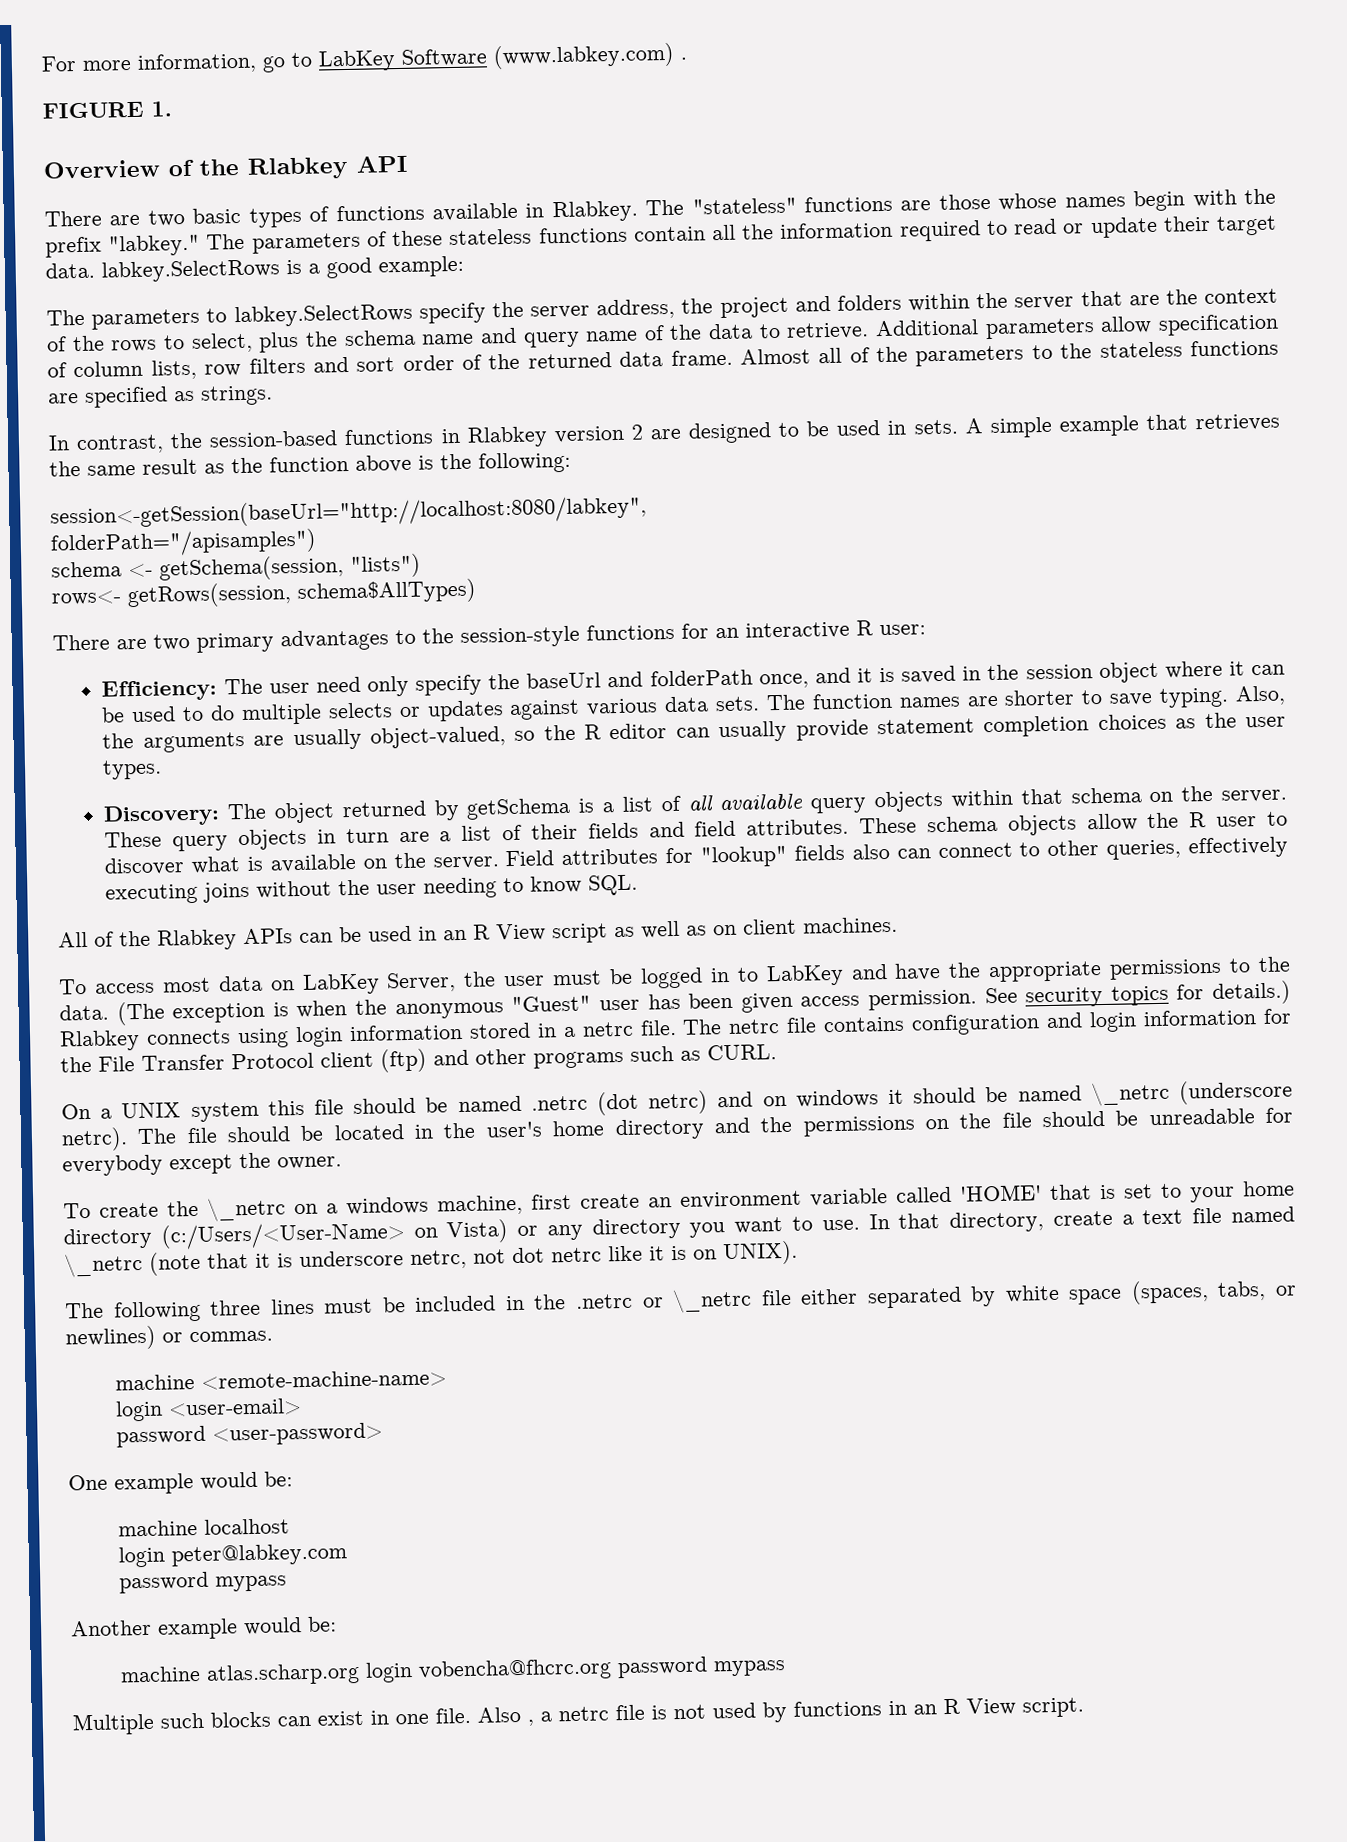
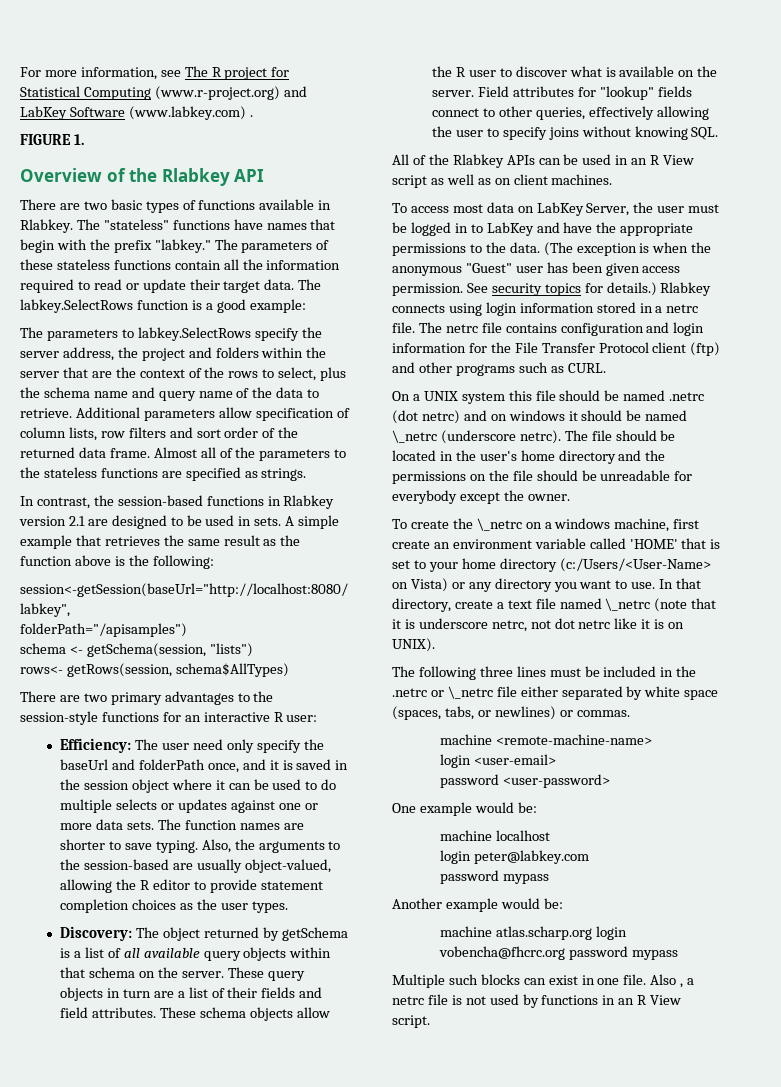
- For more information, go to LabKey Software (www.labkey.com) .
+ For more information, see The R project for Statistical Computing (www.r-project.org) and LabKey Software (www.labkey.com) .
- The "stateless" functions are those whose names begin with the prefix "labkey."
+ The "stateless" functions have names that begin with the prefix "labkey."
- The parameters of these stateless functions contain all the information required to read or update their target data. labkey.SelectRows is a good example:
+ The parameters of these stateless functions contain all the information required to read or update their target data. The labkey.SelectRows function is a good example:
- In contrast, the session-based functions in Rlabkey version 2 are designed to be used in sets.
+ In contrast, the session-based functions in Rlabkey version 2.1 are designed to be used in sets.
- Efficiency: The user need only specify the baseUrl and folderPath once, and it is saved in the session object where it can be used to do multiple selects or updates against various data sets.
+ Efficiency: The user need only specify the baseUrl and folderPath once, and it is saved in the session object where it can be used to do multiple selects or updates against one or more data sets.
- Also, the arguments are usually object-valued, so the R editor can usually provide statement completion choices as the user types.
+ Also, the arguments to the session-based are usually object-valued, allowing the R editor to provide statement completion choices as the user types.
- Field attributes for "lookup" fields also can connect to other queries, effectively executing joins without the user needing to know SQL.
+ Field attributes for "lookup" fields connect to other queries, effectively allowing the user to specify joins without knowing SQL.

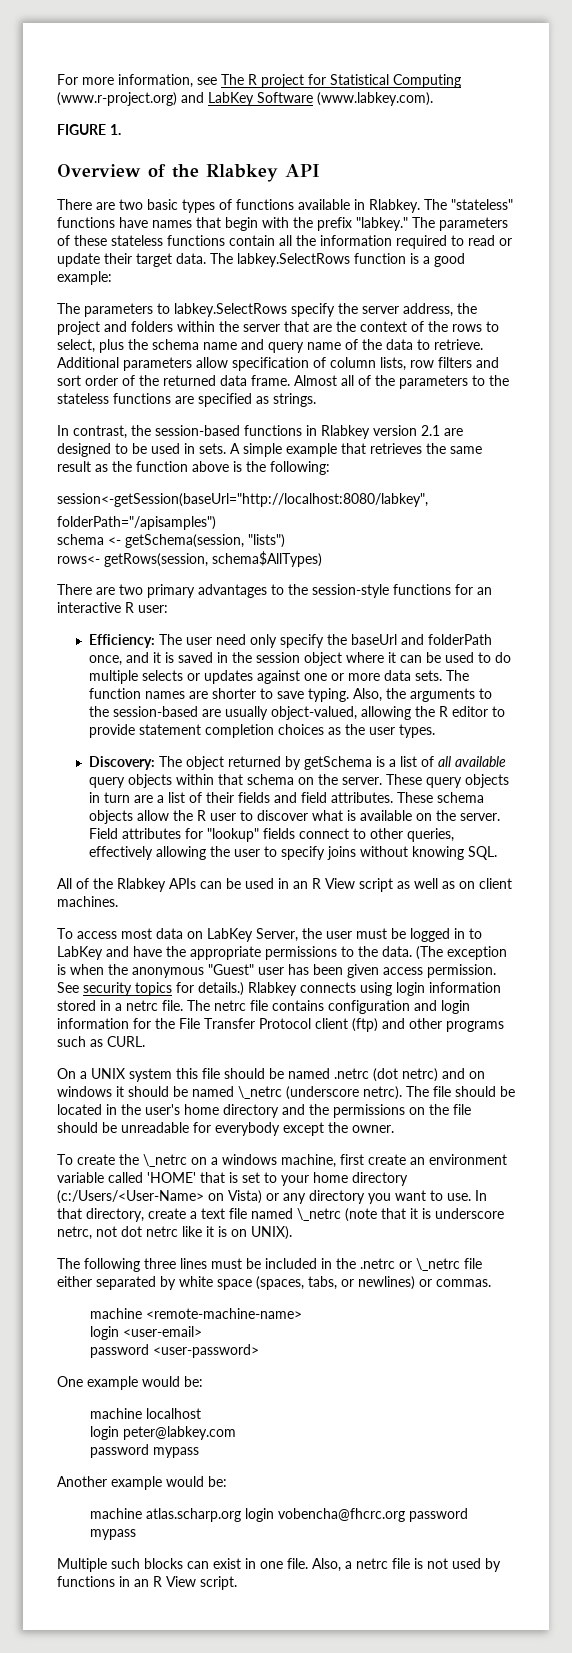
- For more information, see The R project for Statistical Computing (www.r-project.org) and LabKey Software (www.labkey.com) .
+ For more information, see The R project for Statistical Computing (www.r-project.org) and LabKey Software (www.labkey.com).
- Also , a netrc file is not used by functions in an R View script.
+ Also, a netrc file is not used by functions in an R View script.

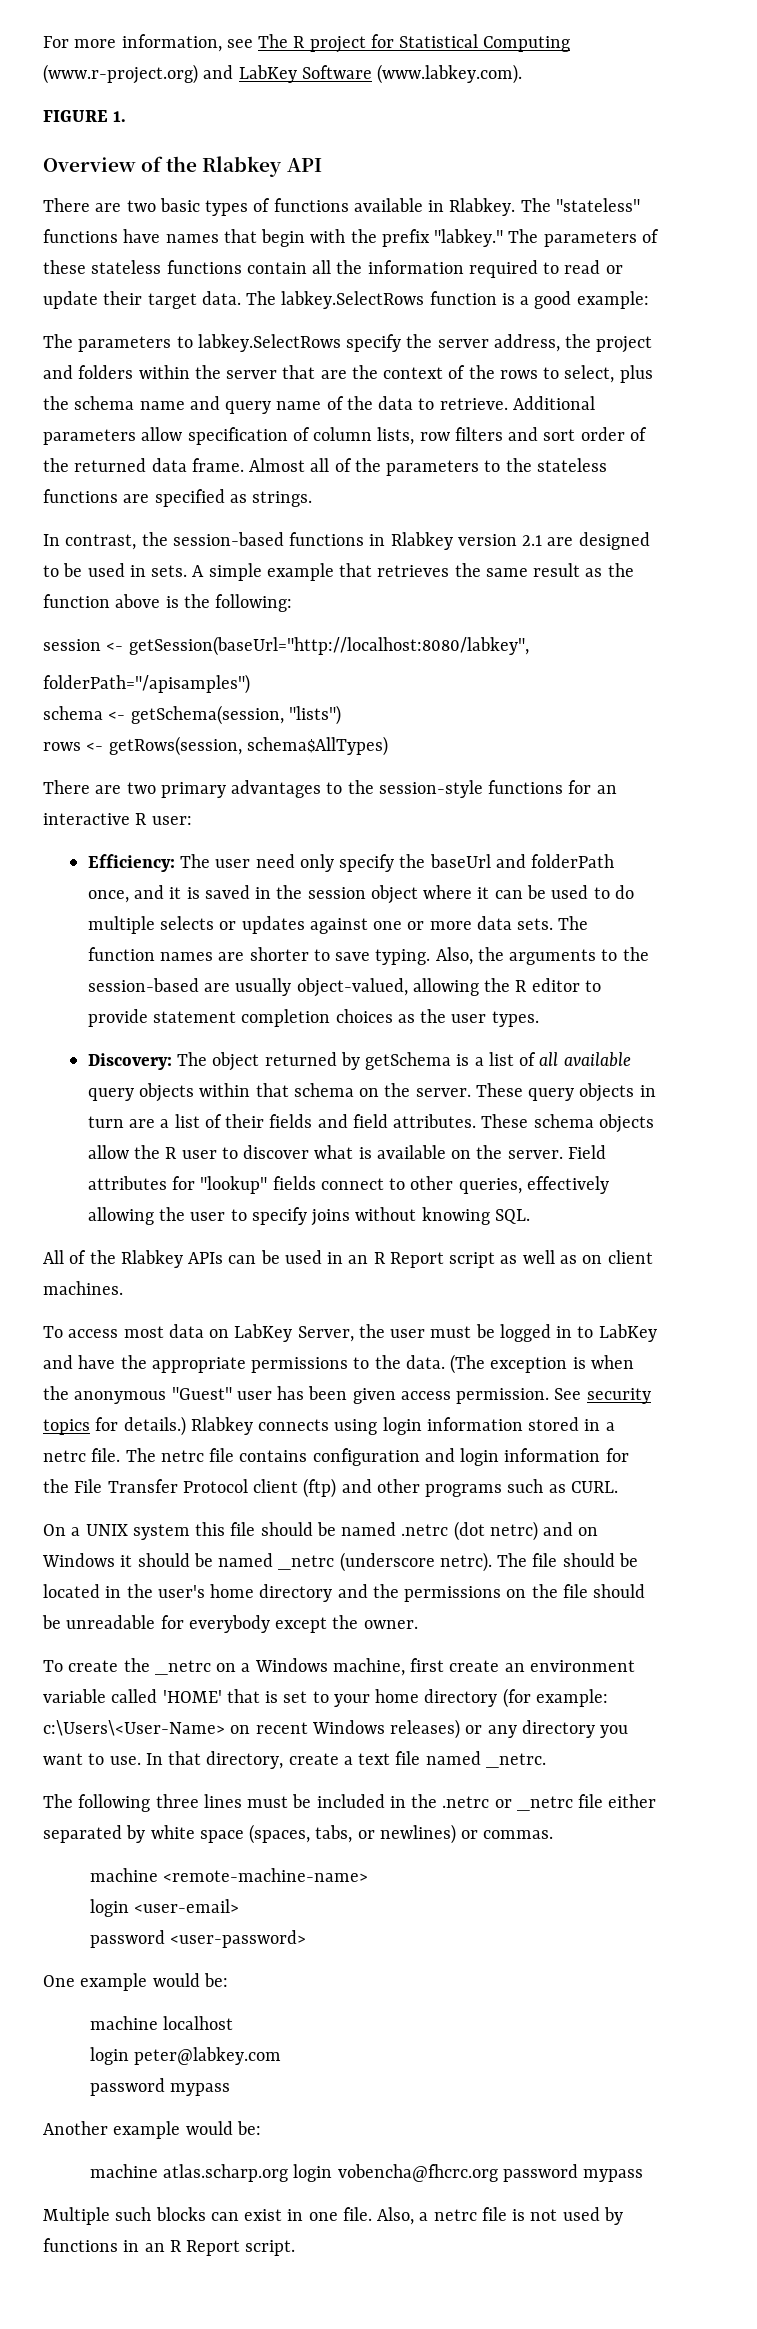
- session<-getSession(baseUrl="http://localhost:8080/labkey",
+ session <- getSession(baseUrl="http://localhost:8080/labkey",
- rows<- getRows(session, schema$AllTypes)
+ rows <- getRows(session, schema$AllTypes)
- All of the Rlabkey APIs can be used in an R View script as well as on client machines.
+ All of the Rlabkey APIs can be used in an R Report script as well as on client machines.
- On a UNIX system this file should be named .netrc (dot netrc) and on windows it should be named \_netrc (underscore netrc).
+ On a UNIX system this file should be named .netrc (dot netrc) and on Windows it should be named _netrc (underscore netrc).
- To create the \_netrc on a windows machine, first create an environment variable called 'HOME' that is set to your home directory (c:/Users/<User-Name> on Vista) or any directory you want to use.
+ To create the _netrc on a Windows machine, first create an environment variable called 'HOME' that is set to your home directory (for example: c:\Users\<User-Name> on recent Windows releases) or any directory you want to use.
- In that directory, create a text file named \_netrc (note that it is underscore netrc, not dot netrc like it is on UNIX).
+ In that directory, create a text file named _netrc.
- The following three lines must be included in the .netrc or \_netrc file either separated by white space (spaces, tabs, or newlines) or commas.
+ The following three lines must be included in the .netrc or _netrc file either separated by white space (spaces, tabs, or newlines) or commas.
- Also, a netrc file is not used by functions in an R View script.
+ Also, a netrc file is not used by functions in an R Report script.

